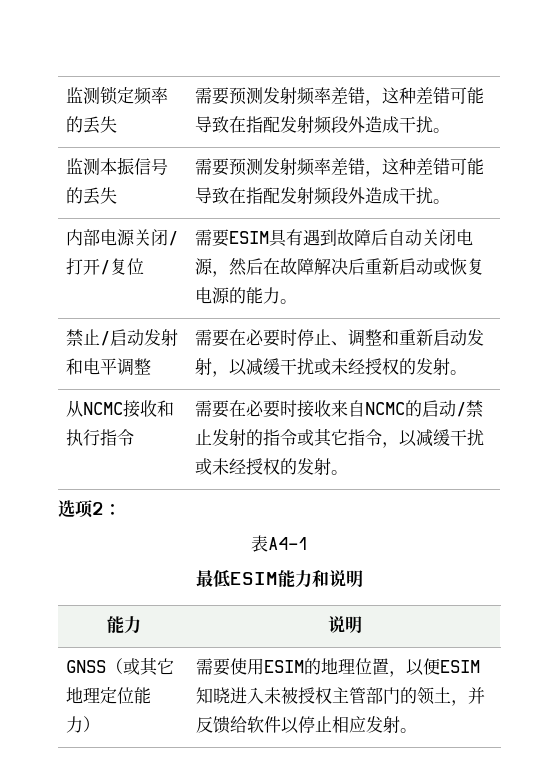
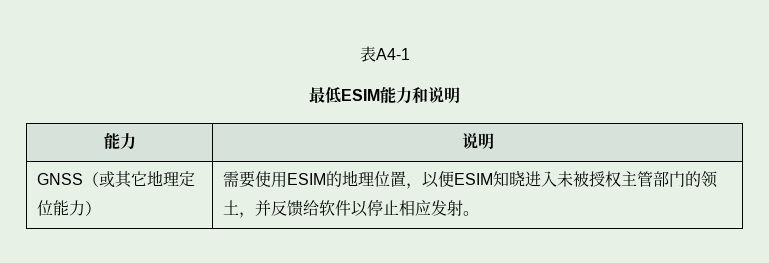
- 监测锁定频率的丢失 | 需要预测发射频率差错，这种差错可能导致在指配发射频段外造成干扰。
- 监测本振信号的丢失 | 需要预测发射频率差错，这种差错可能导致在指配发射频段外造成干扰。
- 内部电源关闭/打开/复位 | 需要ESIM具有遇到故障后自动关闭电源，然后在故障解决后重新启动或恢复电源的能力。
- 禁止/启动发射和电平调整 | 需要在必要时停止、调整和重新启动发射，以减缓干扰或未经授权的发射。
- 从NCMC接收和执行指令 | 需要在必要时接收来自NCMC的启动/禁止发射的指令或其它指令，以减缓干扰或未经授权的发射。
- 选项2：

